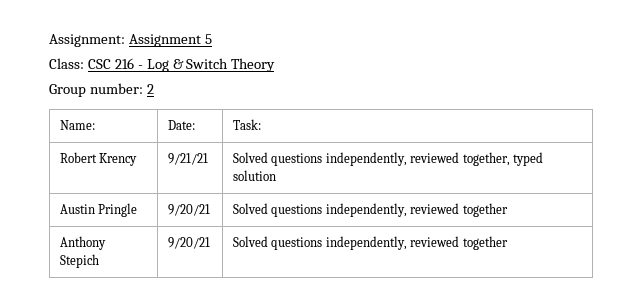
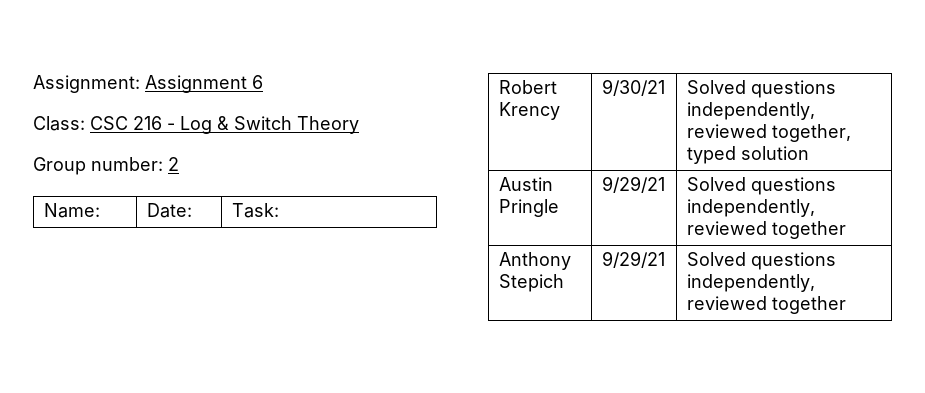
- Assignment: Assignment 5
+ Assignment: Assignment 6
- Robert Krency | 9/21/21 | Solved questions independently, reviewed together, typed solution
+ Robert Krency | 9/30/21 | Solved questions independently, reviewed together, typed solution
- Austin Pringle | 9/20/21 | Solved questions independently, reviewed together
+ Austin Pringle | 9/29/21 | Solved questions independently, reviewed together
- Anthony Stepich | 9/20/21 | Solved questions independently, reviewed together
+ Anthony Stepich | 9/29/21 | Solved questions independently, reviewed together

